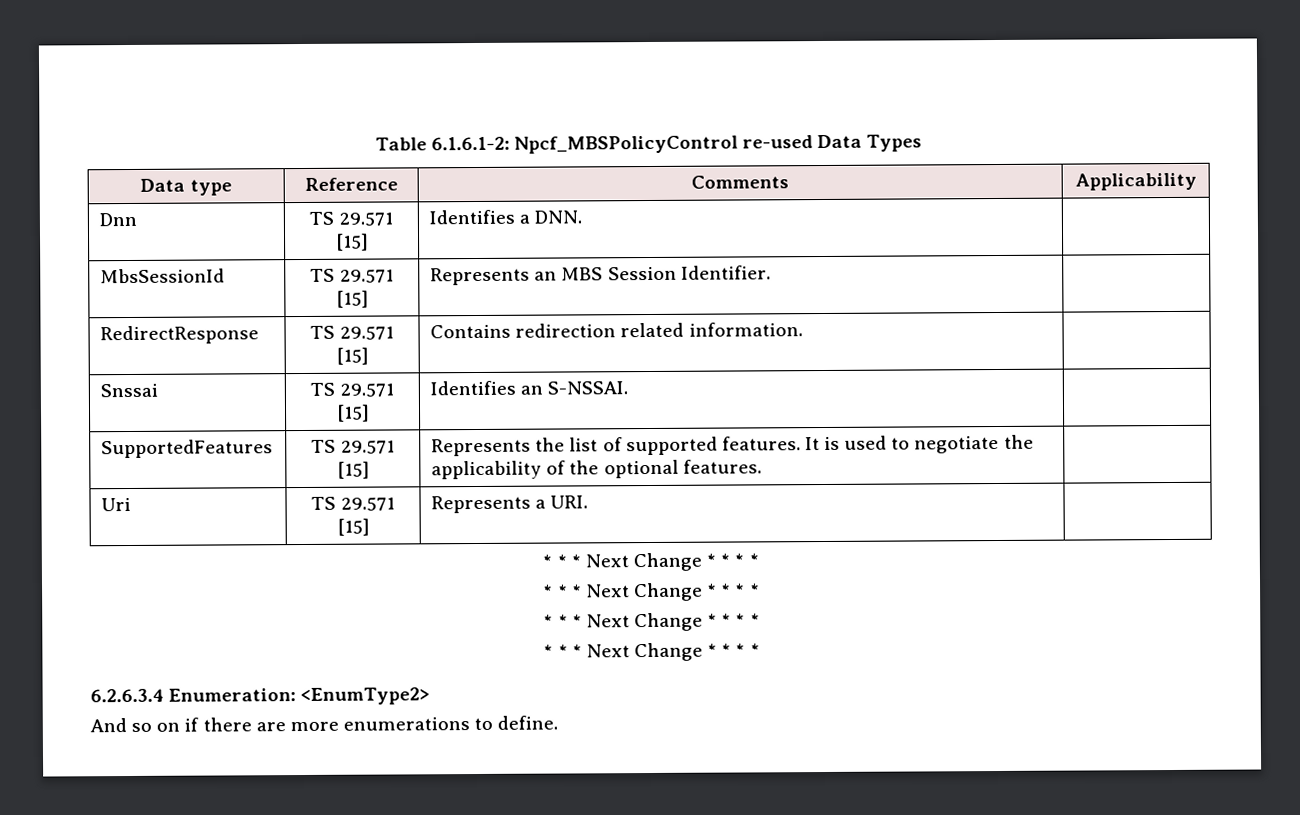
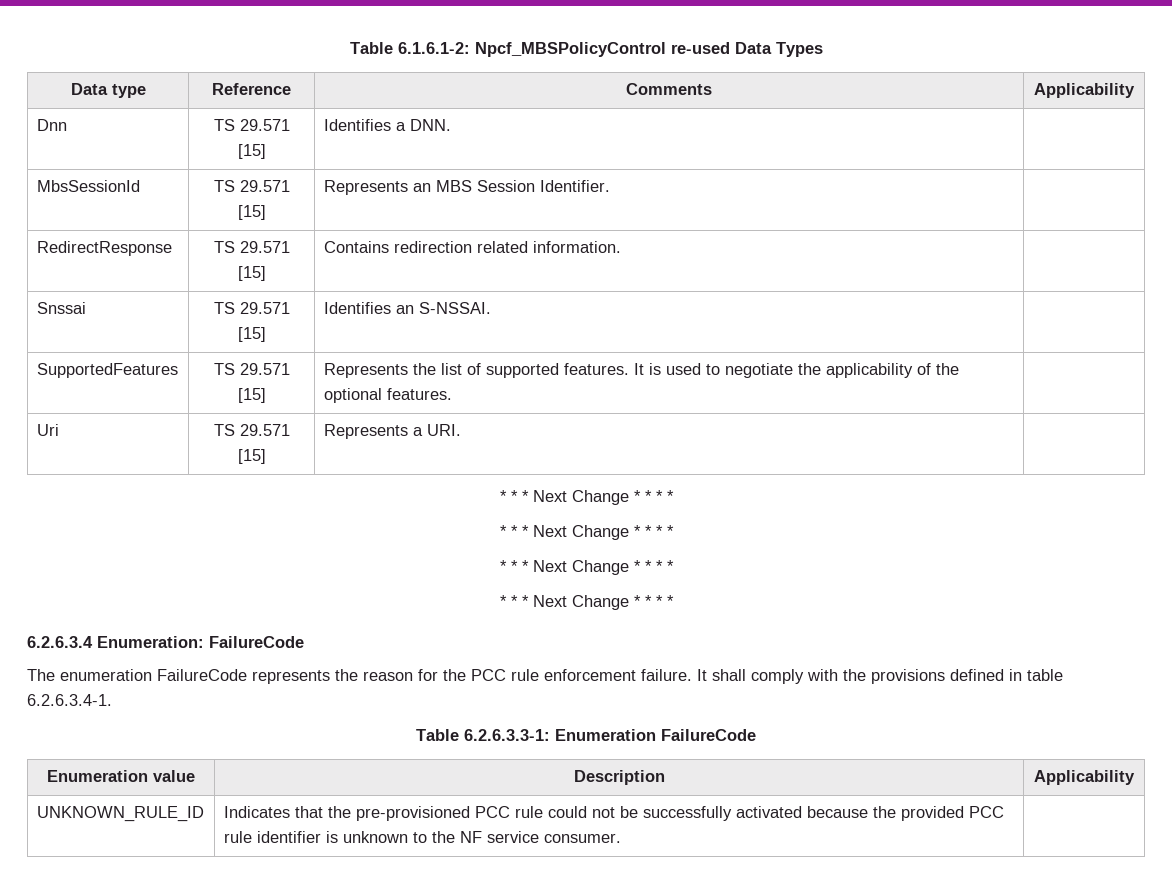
- 6.2.6.3.4 Enumeration: <EnumType2>
- And so on if there are more enumerations to define.
+ 6.2.6.3.4 Enumeration: FailureCode
+ The enumeration FailureCode represents the reason for the PCC rule enforcement failure. It shall comply with the provisions defined in table 6.2.6.3.4-1.
+ Table 6.2.6.3.3-1: Enumeration FailureCode
+ Enumeration value | Description | Applicability
+ UNKNOWN_RULE_ID | Indicates that the pre-provisioned PCC rule could not be successfully activated because the provided PCC rule identifier is unknown to the NF service consumer. |

